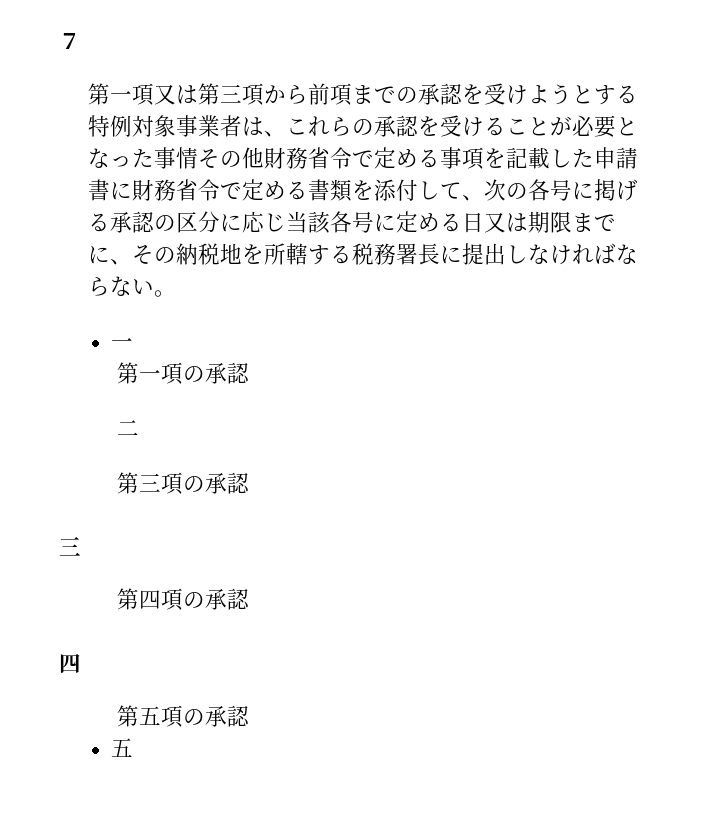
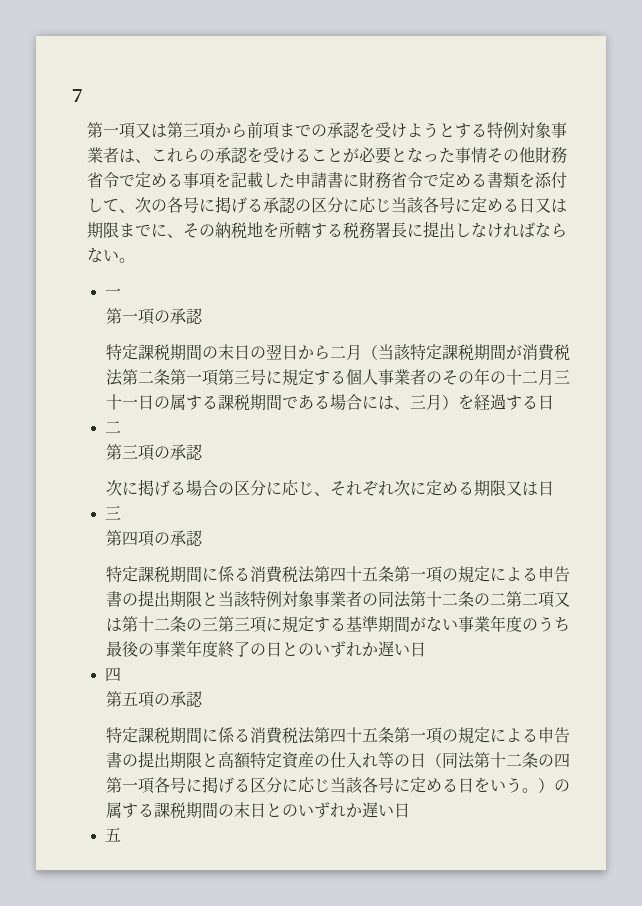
+ 特定課税期間の末日の翌日から二月（当該特定課税期間が消費税法第二条第一項第三号に規定する個人事業者のその年の十二月三十一日の属する課税期間である場合には、三月）を経過する日
  二
  第三項の承認
+ 次に掲げる場合の区分に応じ、それぞれ次に定める期限又は日
  三
  第四項の承認
+ 特定課税期間に係る消費税法第四十五条第一項の規定による申告書の提出期限と当該特例対象事業者の同法第十二条の二第二項又は第十二条の三第三項に規定する基準期間がない事業年度のうち最後の事業年度終了の日とのいずれか遅い日
  四
  第五項の承認
+ 特定課税期間に係る消費税法第四十五条第一項の規定による申告書の提出期限と高額特定資産の仕入れ等の日（同法第十二条の四第一項各号に掲げる区分に応じ当該各号に定める日をいう。）の属する課税期間の末日とのいずれか遅い日

